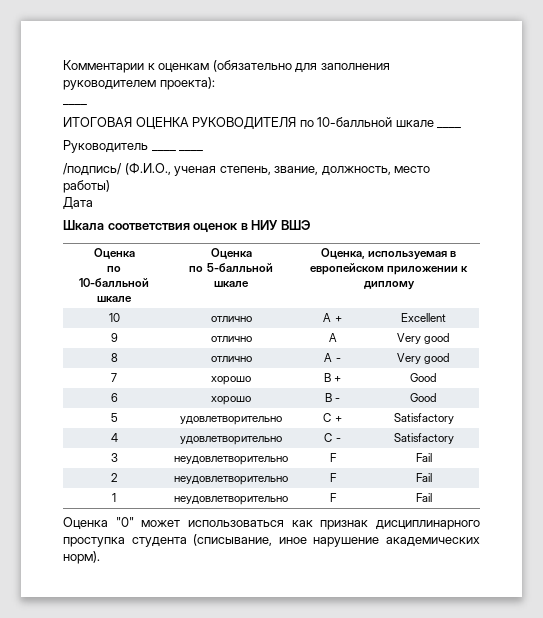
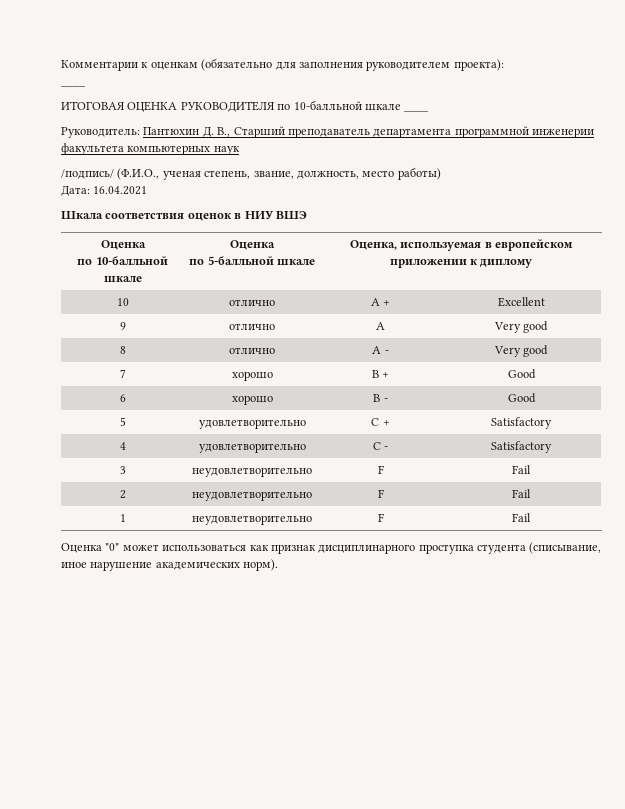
- Руководитель ____ ____
+ Руководитель: Пантюхин Д. В., Старший преподаватель департамента программной инженерии факультета компьютерных наук
- Дата
+ Дата: 16.04.2021

